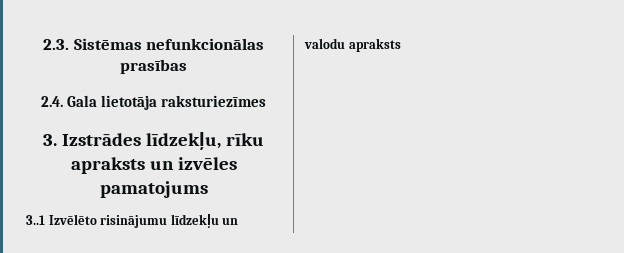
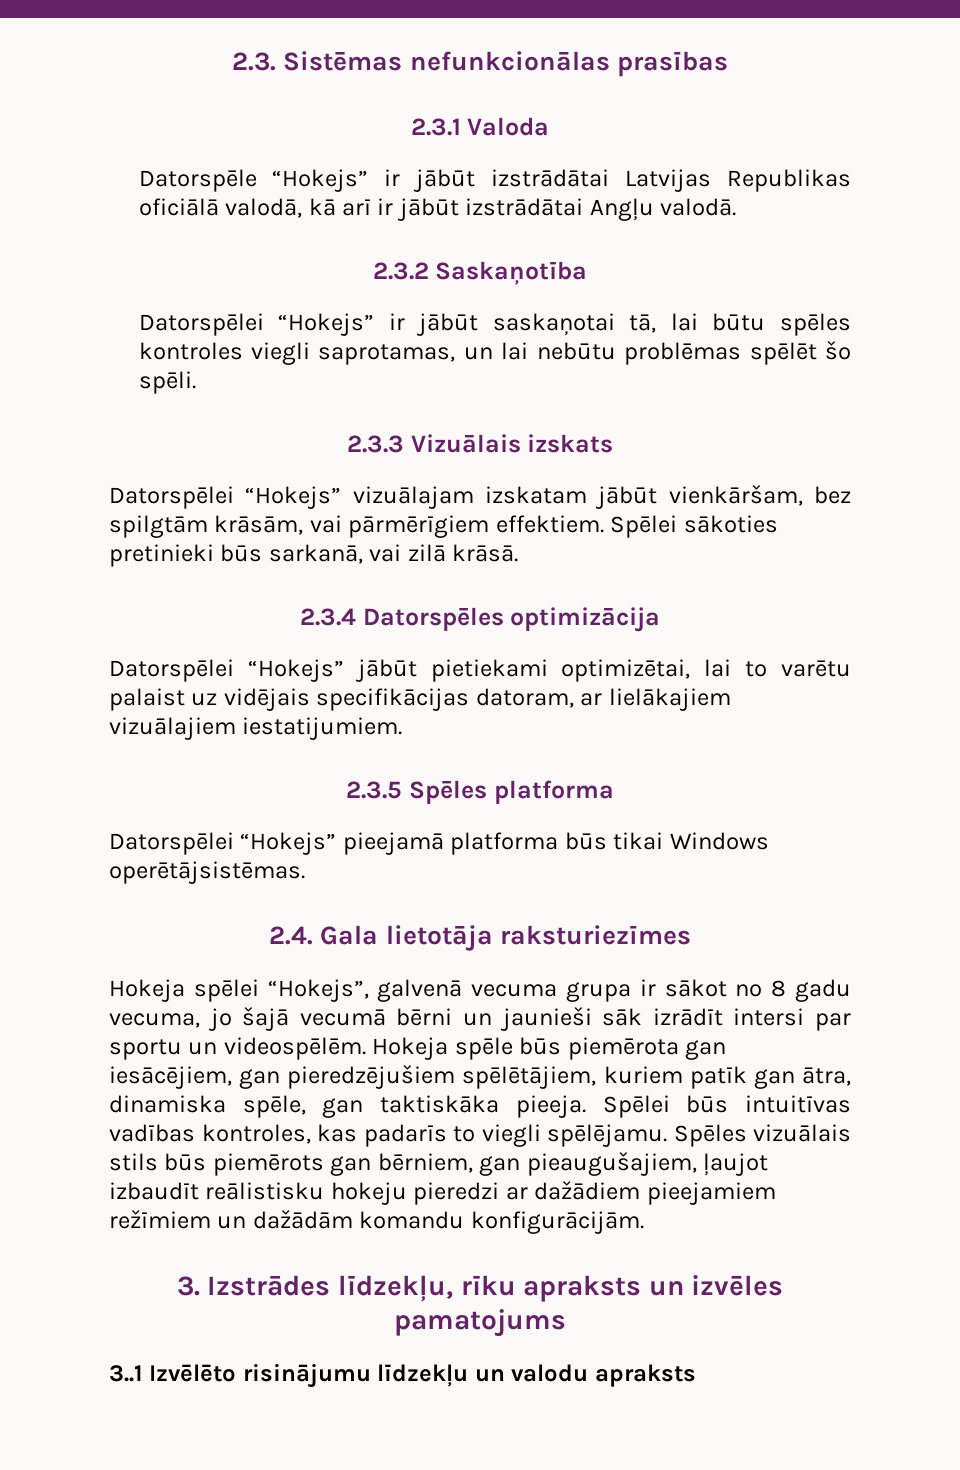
+ 2.3.1 Valoda
+ Datorspēle “Hokejs” ir jābūt izstrādātai Latvijas Republikas oficiālā valodā, kā arī ir jābūt izstrādātai Angļu valodā.
+ 2.3.2 Saskaņotība
+ Datorspēlei “Hokejs” ir jābūt saskaņotai tā, lai būtu spēles kontroles viegli saprotamas, un lai nebūtu problēmas spēlēt šo spēli.
+ 2.3.3 Vizuālais izskats
+ Datorspēlei “Hokejs” vizuālajam izskatam jābūt vienkāršam, bez spilgtām krāsām, vai pārmērīgiem effektiem. Spēlei sākoties pretinieki būs sarkanā, vai zilā krāsā.
+ 2.3.4 Datorspēles optimizācija
+ Datorspēlei “Hokejs” jābūt pietiekami optimizētai, lai to varētu palaist uz vidējais specifikācijas datoram, ar lielākajiem vizuālajiem iestatijumiem.
+ 2.3.5 Spēles platforma
+ Datorspēlei “Hokejs” pieejamā platforma būs tikai Windows operētājsistēmas.
  2.4. Gala lietotāja raksturiezīmes
+ Hokeja spēlei “Hokejs”, galvenā vecuma grupa ir sākot no 8 gadu vecuma, jo šajā vecumā bērni un jaunieši sāk izrādīt intersi par sportu un videospēlēm. Hokeja spēle būs piemērota gan iesācējiem, gan pieredzējušiem spēlētājiem, kuriem patīk gan ātra, dinamiska spēle, gan taktiskāka pieeja. Spēlei būs intuitīvas vadības kontroles, kas padarīs to viegli spēlējamu. Spēles vizuālais stils būs piemērots gan bērniem, gan pieaugušajiem, ļaujot izbaudīt reālistisku hokeju pieredzi ar dažādiem pieejamiem režīmiem un dažādām komandu konfigurācijām.

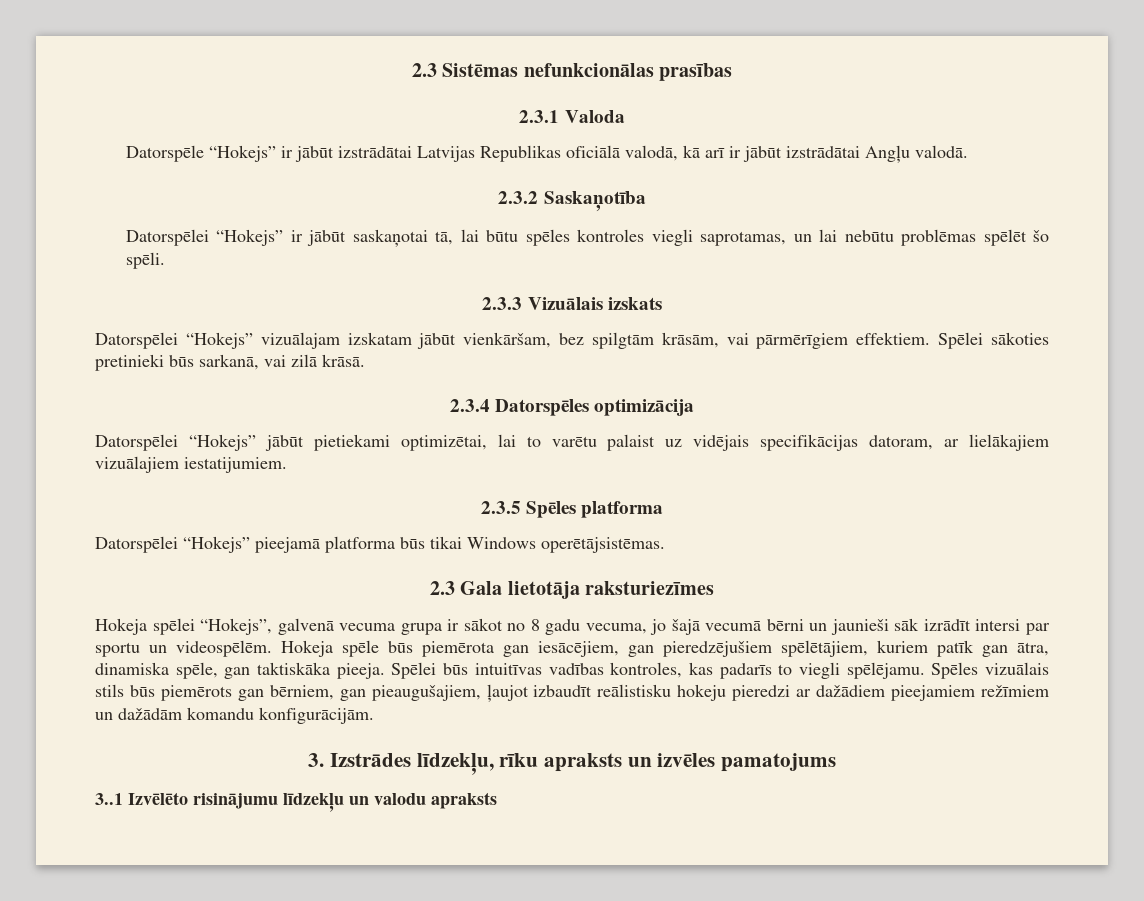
- 2.3. Sistēmas nefunkcionālas prasības
+ 2.3 Sistēmas nefunkcionālas prasības
- 2.4. Gala lietotāja raksturiezīmes
+ 2.3 Gala lietotāja raksturiezīmes

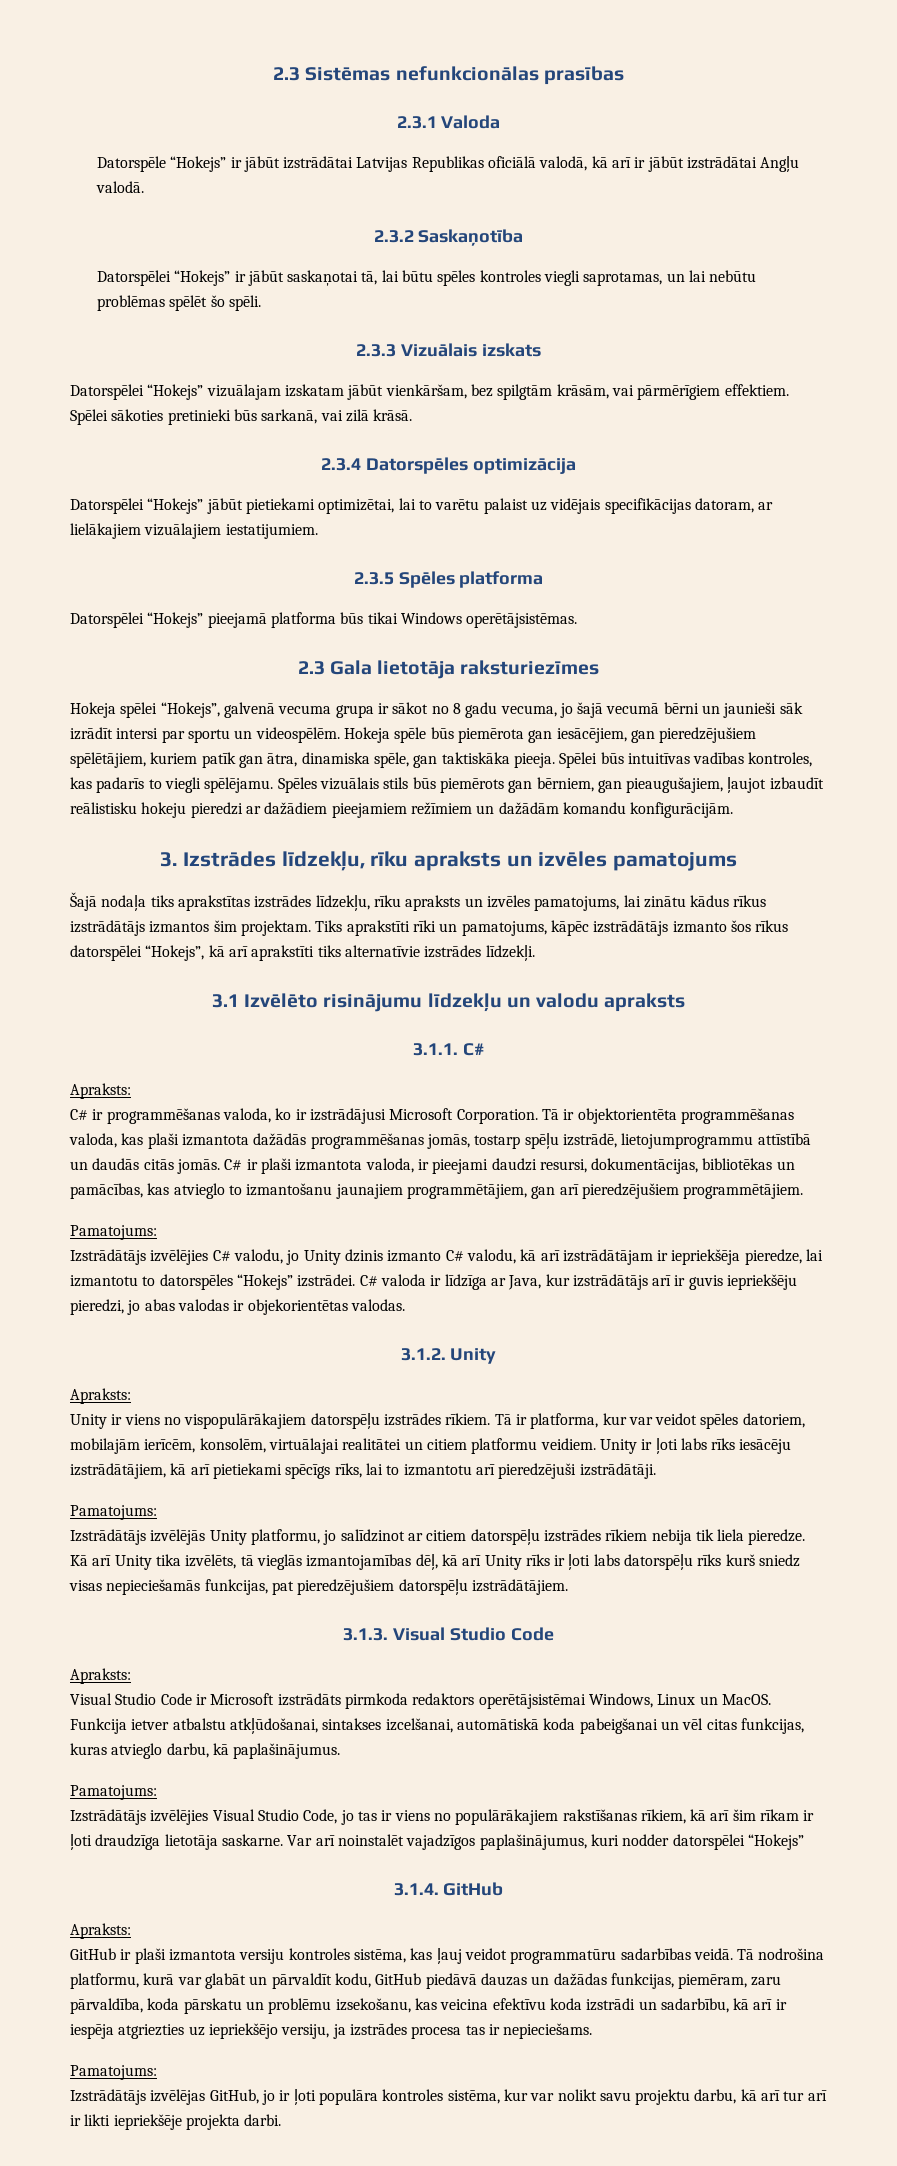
- 3..1 Izvēlēto risinājumu līdzekļu un valodu apraksts
+ Šajā nodaļa tiks aprakstītas izstrādes līdzekļu, rīku apraksts un izvēles pamatojums, lai zinātu kādus rīkus izstrādātājs izmantos šim projektam. Tiks aprakstīti rīki un pamatojums, kāpēc izstrādātājs izmanto šos rīkus datorspēlei “Hokejs”, kā arī aprakstīti tiks alternatīvie izstrādes līdzekļi.
+ 3.1 Izvēlēto risinājumu līdzekļu un valodu apraksts
+ 3.1.1. C#
+ Apraksts:
+ C# ir programmēšanas valoda, ko ir izstrādājusi Microsoft Corporation. Tā ir objektorientēta programmēšanas valoda, kas plaši izmantota dažādās programmēšanas jomās, tostarp spēļu izstrādē, lietojumprogrammu attīstībā un daudās citās jomās. C# ir plaši izmantota valoda, ir pieejami daudzi resursi, dokumentācijas, bibliotēkas un pamācības, kas atvieglo to izmantošanu jaunajiem programmētājiem, gan arī pieredzējušiem programmētājiem.
+ Pamatojums:
+ Izstrādātājs izvēlējies C# valodu, jo Unity dzinis izmanto C# valodu, kā arī izstrādātājam ir iepriekšēja pieredze, lai izmantotu to datorspēles “Hokejs” izstrādei. C# valoda ir līdzīga ar Java, kur izstrādātājs arī ir guvis iepriekšēju pieredzi, jo abas valodas ir objekorientētas valodas.
+ 3.1.2. Unity
+ Apraksts:
+ Unity ir viens no vispopulārākajiem datorspēļu izstrādes rīkiem. Tā ir platforma, kur var veidot spēles datoriem, mobilajām ierīcēm, konsolēm, virtuālajai realitātei un citiem platformu veidiem. Unity ir ļoti labs rīks iesācēju izstrādātājiem, kā arī pietiekami spēcīgs rīks, lai to izmantotu arī pieredzējuši izstrādātāji.
+ Pamatojums:
+ Izstrādātājs izvēlējās Unity platformu, jo salīdzinot ar citiem datorspēļu izstrādes rīkiem nebija tik liela pieredze. Kā arī Unity tika izvēlēts, tā vieglās izmantojamības dēļ, kā arī Unity rīks ir ļoti labs datorspēļu rīks kurš sniedz visas nepieciešamās funkcijas, pat pieredzējušiem datorspēļu izstrādātājiem.
+ 3.1.3. Visual Studio Code
+ Apraksts:
+ Visual Studio Code ir Microsoft izstrādāts pirmkoda redaktors operētājsistēmai Windows, Linux un MacOS. Funkcija ietver atbalstu atkļūdošanai, sintakses izcelšanai, automātiskā koda pabeigšanai un vēl citas funkcijas, kuras atvieglo darbu, kā paplašinājumus.
+ Pamatojums:
+ Izstrādātājs izvēlējies Visual Studio Code, jo tas ir viens no populārākajiem rakstīšanas rīkiem, kā arī šim rīkam ir ļoti draudzīga lietotāja saskarne. Var arī noinstalēt vajadzīgos paplašinājumus, kuri nodder datorspēlei “Hokejs”
+ 3.1.4. GitHub
+ Apraksts:
+ GitHub ir plaši izmantota versiju kontroles sistēma, kas ļauj veidot programmatūru sadarbības veidā. Tā nodrošina platformu, kurā var glabāt un pārvaldīt kodu, GitHub piedāvā dauzas un dažādas funkcijas, piemēram, zaru pārvaldība, koda pārskatu un problēmu izsekošanu, kas veicina efektīvu koda izstrādi un sadarbību, kā arī ir iespēja atgriezties uz iepriekšējo versiju, ja izstrādes procesa tas ir nepieciešams.
+ Pamatojums:
+ Izstrādātājs izvēlējas GitHub, jo ir ļoti populāra kontroles sistēma, kur var nolikt savu projektu darbu, kā arī tur arī ir likti iepriekšēje projekta darbi.

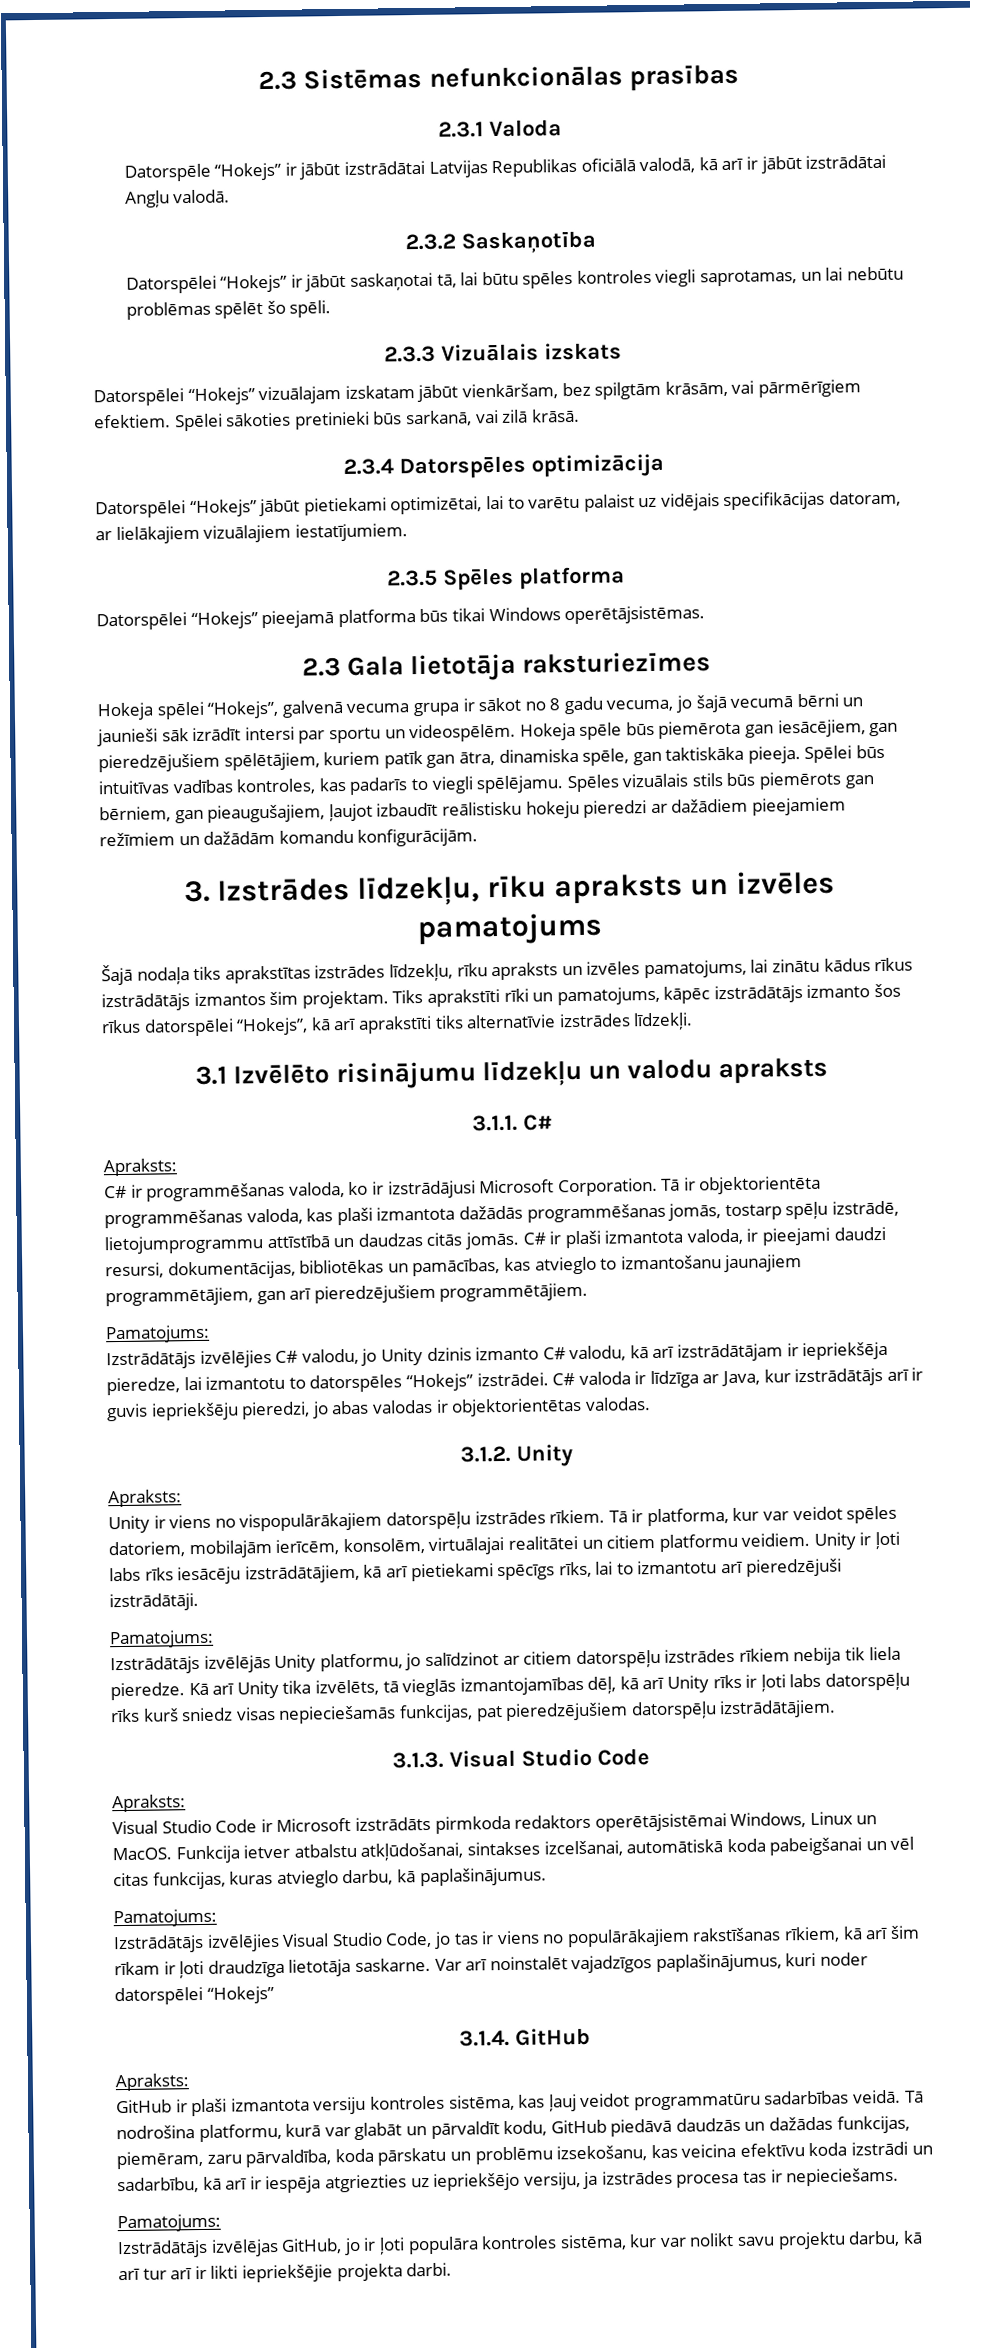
- Datorspēlei “Hokejs” vizuālajam izskatam jābūt vienkāršam, bez spilgtām krāsām, vai pārmērīgiem effektiem.
+ Datorspēlei “Hokejs” vizuālajam izskatam jābūt vienkāršam, bez spilgtām krāsām, vai pārmērīgiem efektiem.
- Datorspēlei “Hokejs” jābūt pietiekami optimizētai, lai to varētu palaist uz vidējais specifikācijas datoram, ar lielākajiem vizuālajiem iestatijumiem.
+ Datorspēlei “Hokejs” jābūt pietiekami optimizētai, lai to varētu palaist uz vidējais specifikācijas datoram, ar lielākajiem vizuālajiem iestatījumiem.
- Tā ir objektorientēta programmēšanas valoda, kas plaši izmantota dažādās programmēšanas jomās, tostarp spēļu izstrādē, lietojumprogrammu attīstībā un daudās citās jomās.
+ Tā ir objektorientēta programmēšanas valoda, kas plaši izmantota dažādās programmēšanas jomās, tostarp spēļu izstrādē, lietojumprogrammu attīstībā un daudzas citās jomās.
- C# valoda ir līdzīga ar Java, kur izstrādātājs arī ir guvis iepriekšēju pieredzi, jo abas valodas ir objekorientētas valodas.
+ C# valoda ir līdzīga ar Java, kur izstrādātājs arī ir guvis iepriekšēju pieredzi, jo abas valodas ir objektorientētas valodas.
- Var arī noinstalēt vajadzīgos paplašinājumus, kuri nodder datorspēlei “Hokejs”
+ Var arī noinstalēt vajadzīgos paplašinājumus, kuri noder datorspēlei “Hokejs”
- Tā nodrošina platformu, kurā var glabāt un pārvaldīt kodu, GitHub piedāvā dauzas un dažādas funkcijas, piemēram, zaru pārvaldība, koda pārskatu un problēmu izsekošanu, kas veicina efektīvu koda izstrādi un sadarbību, kā arī ir iespēja atgriezties uz iepriekšējo versiju, ja izstrādes procesa tas ir nepieciešams.
+ Tā nodrošina platformu, kurā var glabāt un pārvaldīt kodu, GitHub piedāvā daudzās un dažādas funkcijas, piemēram, zaru pārvaldība, koda pārskatu un problēmu izsekošanu, kas veicina efektīvu koda izstrādi un sadarbību, kā arī ir iespēja atgriezties uz iepriekšējo versiju, ja izstrādes procesa tas ir nepieciešams.
- Izstrādātājs izvēlējas GitHub, jo ir ļoti populāra kontroles sistēma, kur var nolikt savu projektu darbu, kā arī tur arī ir likti iepriekšēje projekta darbi.
+ Izstrādātājs izvēlējas GitHub, jo ir ļoti populāra kontroles sistēma, kur var nolikt savu projektu darbu, kā arī tur arī ir likti iepriekšējie projekta darbi.

